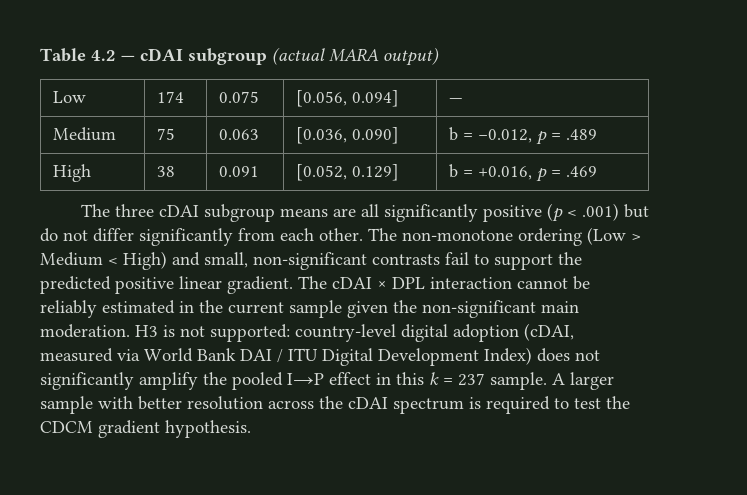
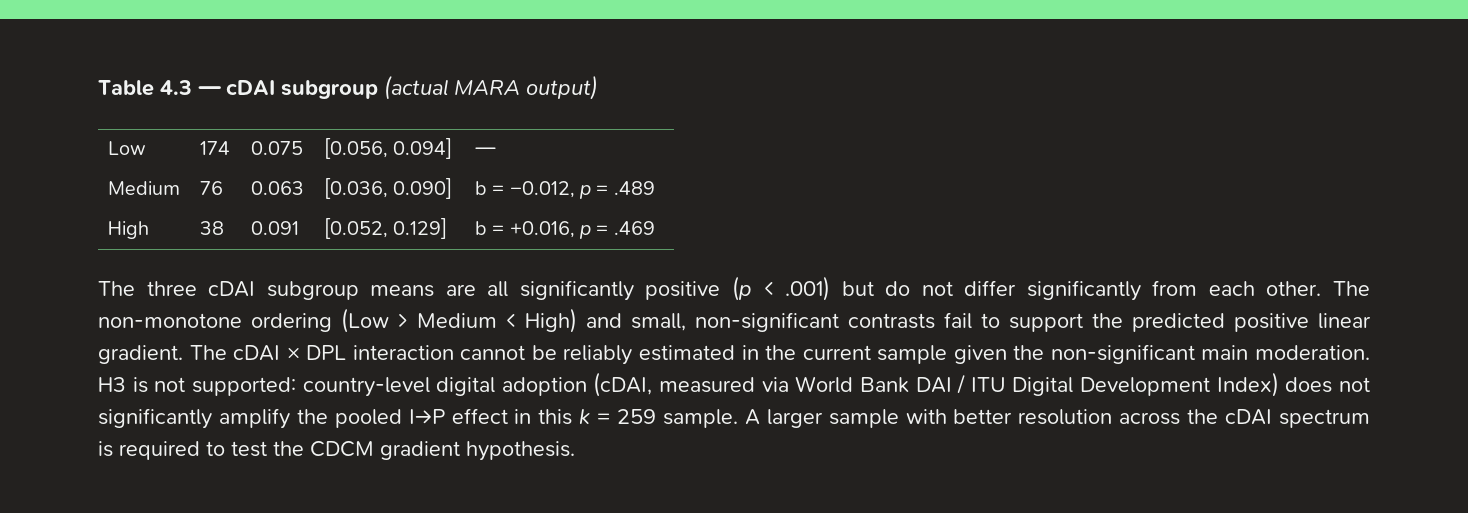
- Table 4.2 — cDAI subgroup (actual MARA output)
+ Table 4.3 — cDAI subgroup (actual MARA output)
- Medium | 75 | 0.063 | [0.036, 0.090] | b = −0.012, p = .489
+ Medium | 76 | 0.063 | [0.036, 0.090] | b = −0.012, p = .489
- H3 is not supported: country-level digital adoption (cDAI, measured via World Bank DAI / ITU Digital Development Index) does not significantly amplify the pooled I→P effect in this k = 237 sample.
+ H3 is not supported: country-level digital adoption (cDAI, measured via World Bank DAI / ITU Digital Development Index) does not significantly amplify the pooled I→P effect in this k = 259 sample.

